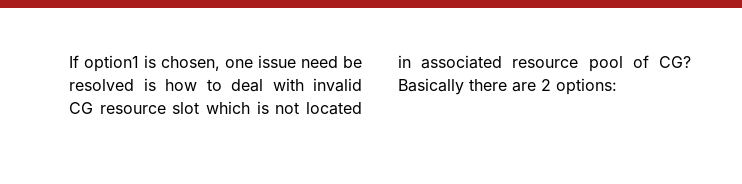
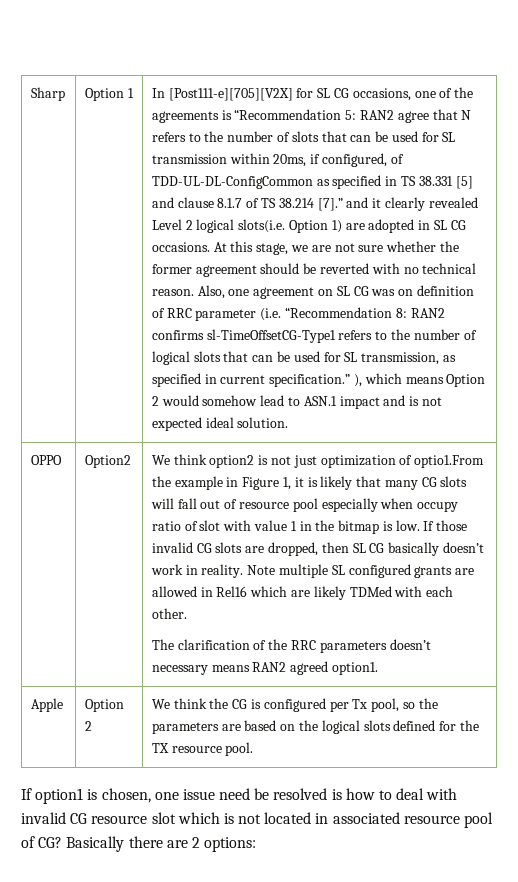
+ Sharp | Option 1 | In [Post111-e][705][V2X] for SL CG occasions, one of the agreements is “Recommendation 5: RAN2 agree that N refers to the number of slots that can be used for SL transmission within 20ms, if configured, of TDD-UL-DL-ConfigCommon as specified in TS 38.331 [5] and clause 8.1.7 of TS 38.214 [7].” and it clearly revealed Level 2 logical slots(i.e. Option 1) are adopted in SL CG occasions. At this stage, we are not sure whether the former agreement should be reverted with no technical reason. Also, one agreement on SL CG was on definition of RRC parameter (i.e. “Recommendation 8: RAN2 confirms sl-TimeOffsetCG-Type1 refers to the number of logical slots that can be used for SL transmission, as specified in current specification.” ), which means Option 2 would somehow lead to ASN.1 impact and is not expected ideal solution.
+ OPPO | Option2 | We think option2 is not just optimization of optio1.From the example in Figure 1, it is likely that many CG slots will fall out of resource pool especially when occupy ratio of slot with value 1 in the bitmap is low. If those invalid CG slots are dropped, then SL CG basically doesn’t work in reality. Note multiple SL configured grants are allowed in Rel16 which are likely TDMed with each other.
+ The clarification of the RRC parameters doesn’t necessary means RAN2 agreed option1.
+ Apple | Option 2 | We think the CG is configured per Tx pool, so the parameters are based on the logical slots defined for the TX resource pool.

